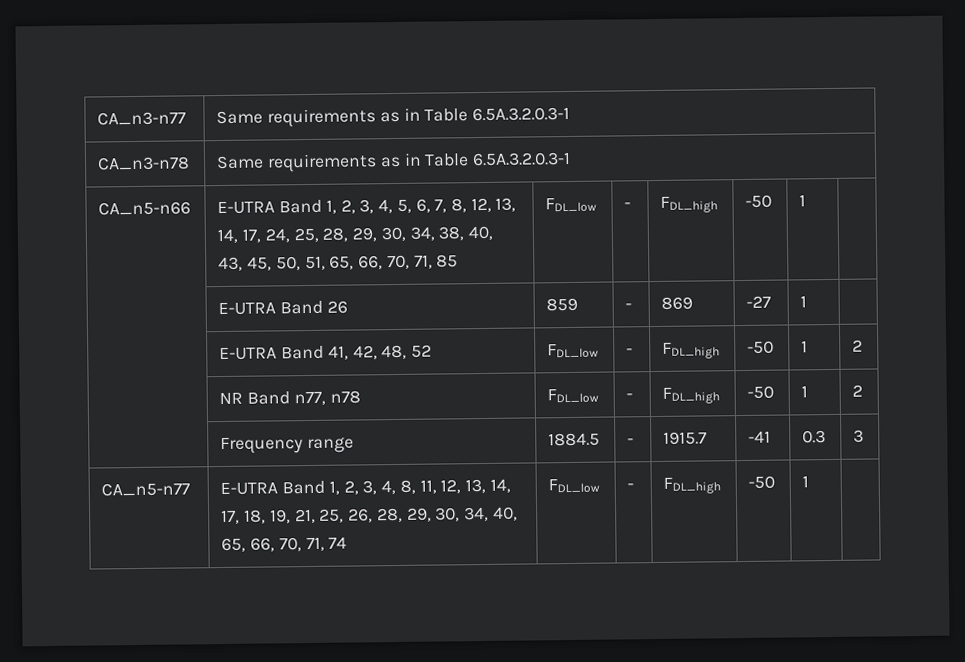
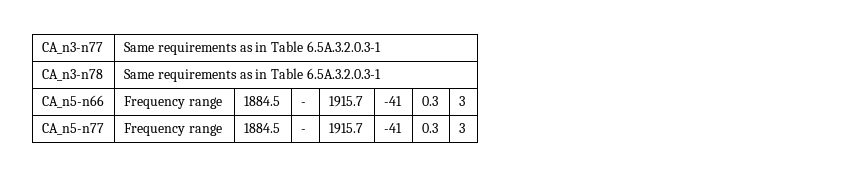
- CA_n5-n66 | E-UTRA Band 1, 2, 3, 4, 5, 6, 7, 8, 12, 13, 14, 17, 24, 25, 28, 29, 30, 34, 38, 40, 43, 45, 50, 51, 65, 66, 70, 71, 85 | FDL_low | - | FDL_high | -50 | 1 |
- | E-UTRA Band 26 | 859 | - | 869 | -27 | 1 |
- | E-UTRA Band 41, 42, 48, 52 | FDL_low | - | FDL_high | -50 | 1 | 2
- | NR Band n77, n78 | FDL_low | - | FDL_high | -50 | 1 | 2
- | Frequency range | 1884.5 | - | 1915.7 | -41 | 0.3 | 3
+ CA_n5-n66 | Frequency range | 1884.5 | - | 1915.7 | -41 | 0.3 | 3
- CA_n5-n77 | E-UTRA Band 1, 2, 3, 4, 8, 11, 12, 13, 14, 17, 18, 19, 21, 25, 26, 28, 29, 30, 34, 40, 65, 66, 70, 71, 74 | FDL_low | - | FDL_high | -50 | 1 |
+ CA_n5-n77 | Frequency range | 1884.5 | - | 1915.7 | -41 | 0.3 | 3

